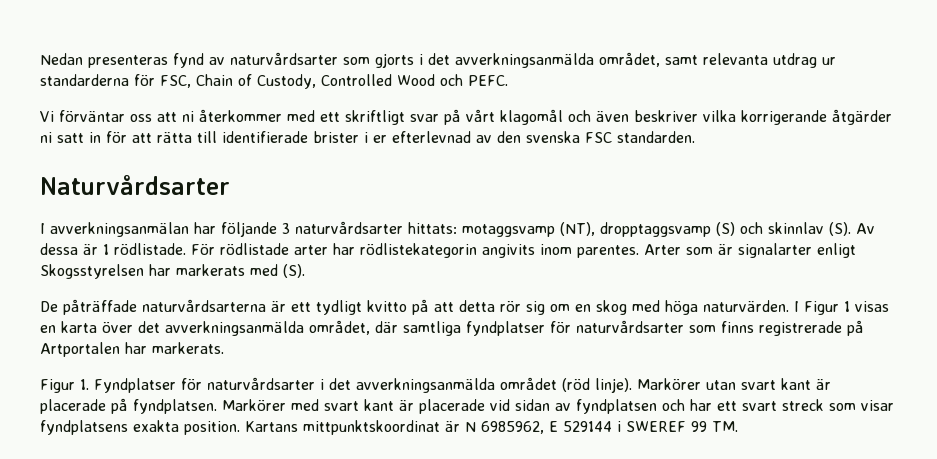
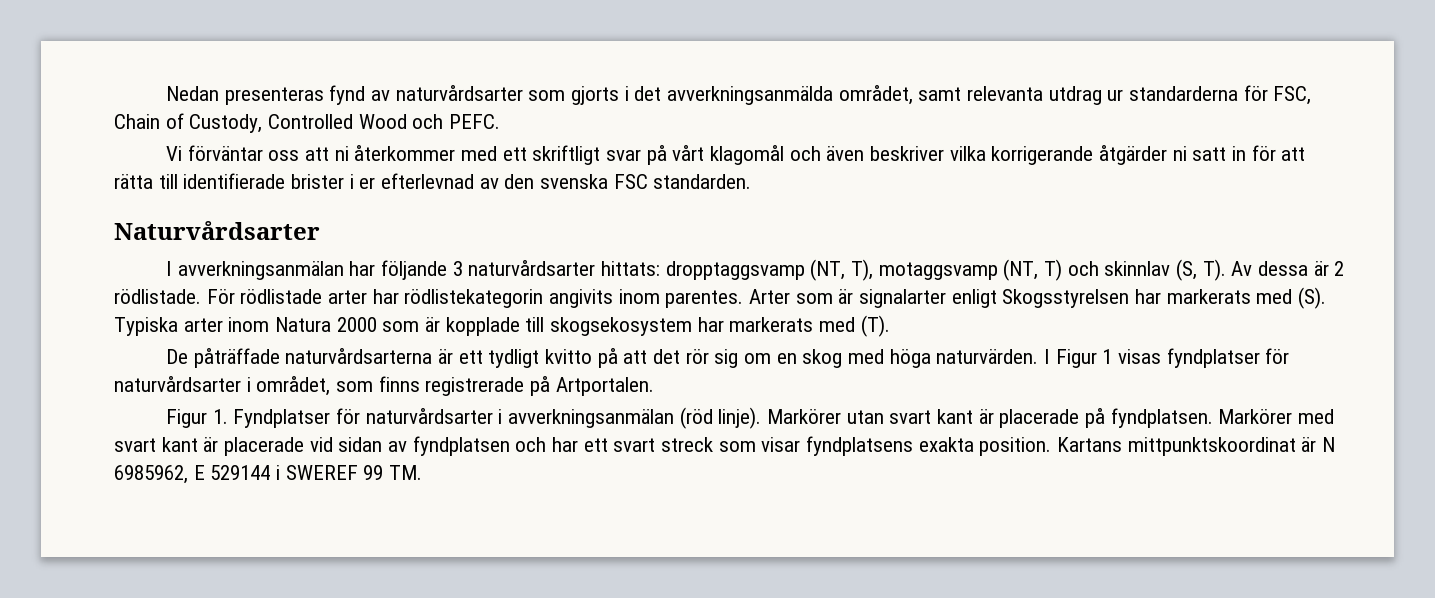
- I avverkningsanmälan har följande 3 naturvårdsarter hittats: motaggsvamp (NT), dropptaggsvamp (S) och skinnlav (S). Av dessa är 1 rödlistade.
+ I avverkningsanmälan har följande 3 naturvårdsarter hittats: dropptaggsvamp (NT, T), motaggsvamp (NT, T) och skinnlav (S, T). Av dessa är 2 rödlistade.
- Arter som är signalarter enligt Skogsstyrelsen har markerats med (S).
+ Arter som är signalarter enligt Skogsstyrelsen har markerats med (S). Typiska arter inom Natura 2000 som är kopplade till skogsekosystem har markerats med (T).
- De påträffade naturvårdsarterna är ett tydligt kvitto på att detta rör sig om en skog med höga naturvärden.
+ De påträffade naturvårdsarterna är ett tydligt kvitto på att det rör sig om en skog med höga naturvärden.
- I Figur 1 visas en karta över det avverkningsanmälda området, där samtliga fyndplatser för naturvårdsarter som finns registrerade på Artportalen har markerats.
+ I Figur 1 visas fyndplatser för naturvårdsarter i området, som finns registrerade på Artportalen.
- Figur 1. Fyndplatser för naturvårdsarter i det avverkningsanmälda området (röd linje).
+ Figur 1. Fyndplatser för naturvårdsarter i avverkningsanmälan (röd linje).

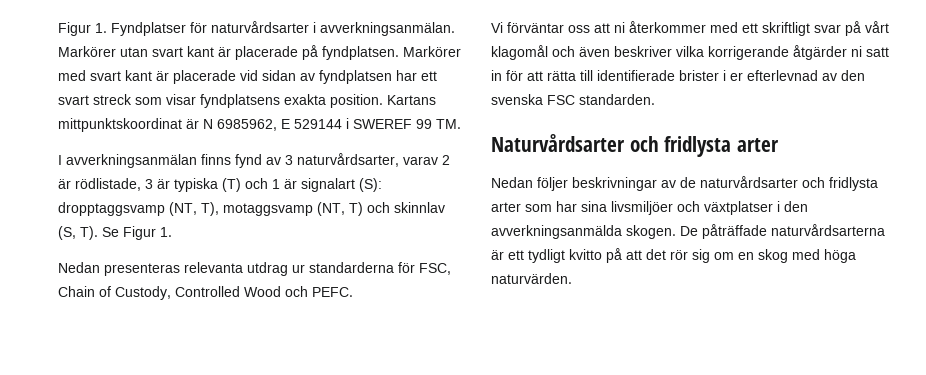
- Nedan presenteras fynd av naturvårdsarter som gjorts i det avverkningsanmälda området, samt relevanta utdrag ur standarderna för FSC, Chain of Custody, Controlled Wood och PEFC.
+ Figur 1. Fyndplatser för naturvårdsarter i avverkningsanmälan. Markörer utan svart kant är placerade på fyndplatsen. Markörer med svart kant är placerade vid sidan av fyndplatsen har ett svart streck som visar fyndplatsens exakta position. Kartans mittpunktskoordinat är N 6985962, E 529144 i SWEREF 99 TM.
+ I avverkningsanmälan finns fynd av 3 naturvårdsarter, varav 2 är rödlistade, 3 är typiska (T) och 1 är signalart (S): dropptaggsvamp (NT, T), motaggsvamp (NT, T) och skinnlav (S, T). Se Figur 1.
+ Nedan presenteras relevanta utdrag ur standarderna för FSC, Chain of Custody, Controlled Wood och PEFC.
- Naturvårdsarter
- I avverkningsanmälan har följande 3 naturvårdsarter hittats: dropptaggsvamp (NT, T), motaggsvamp (NT, T) och skinnlav (S, T). Av dessa är 2 rödlistade. För rödlistade arter har rödlistekategorin angivits inom parentes. Arter som är signalarter enligt Skogsstyrelsen har markerats med (S). Typiska arter inom Natura 2000 som är kopplade till skogsekosystem har markerats med (T).
- De påträffade naturvårdsarterna är ett tydligt kvitto på att det rör sig om en skog med höga naturvärden. I Figur 1 visas fyndplatser för naturvårdsarter i området, som finns registrerade på Artportalen.
- Figur 1. Fyndplatser för naturvårdsarter i avverkningsanmälan (röd linje). Markörer utan svart kant är placerade på fyndplatsen. Markörer med svart kant är placerade vid sidan av fyndplatsen och har ett svart streck som visar fyndplatsens exakta position. Kartans mittpunktskoordinat är N 6985962, E 529144 i SWEREF 99 TM.
+ Naturvårdsarter och fridlysta arter
+ Nedan följer beskrivningar av de naturvårdsarter och fridlysta arter som har sina livsmiljöer och växtplatser i den avverkningsanmälda skogen. De påträffade naturvårdsarterna är ett tydligt kvitto på att det rör sig om en skog med höga naturvärden.

